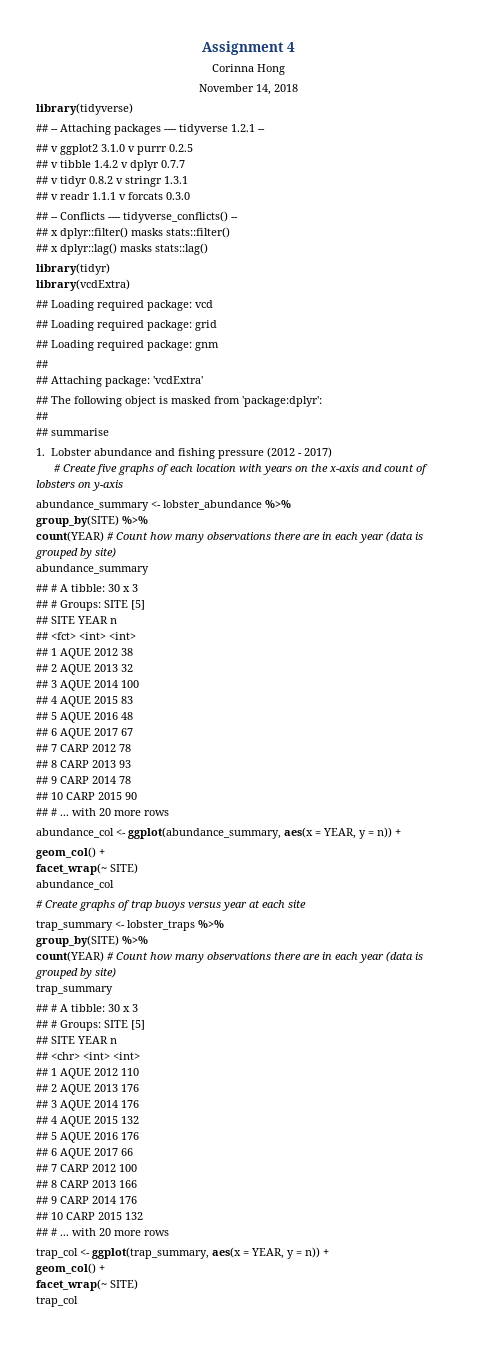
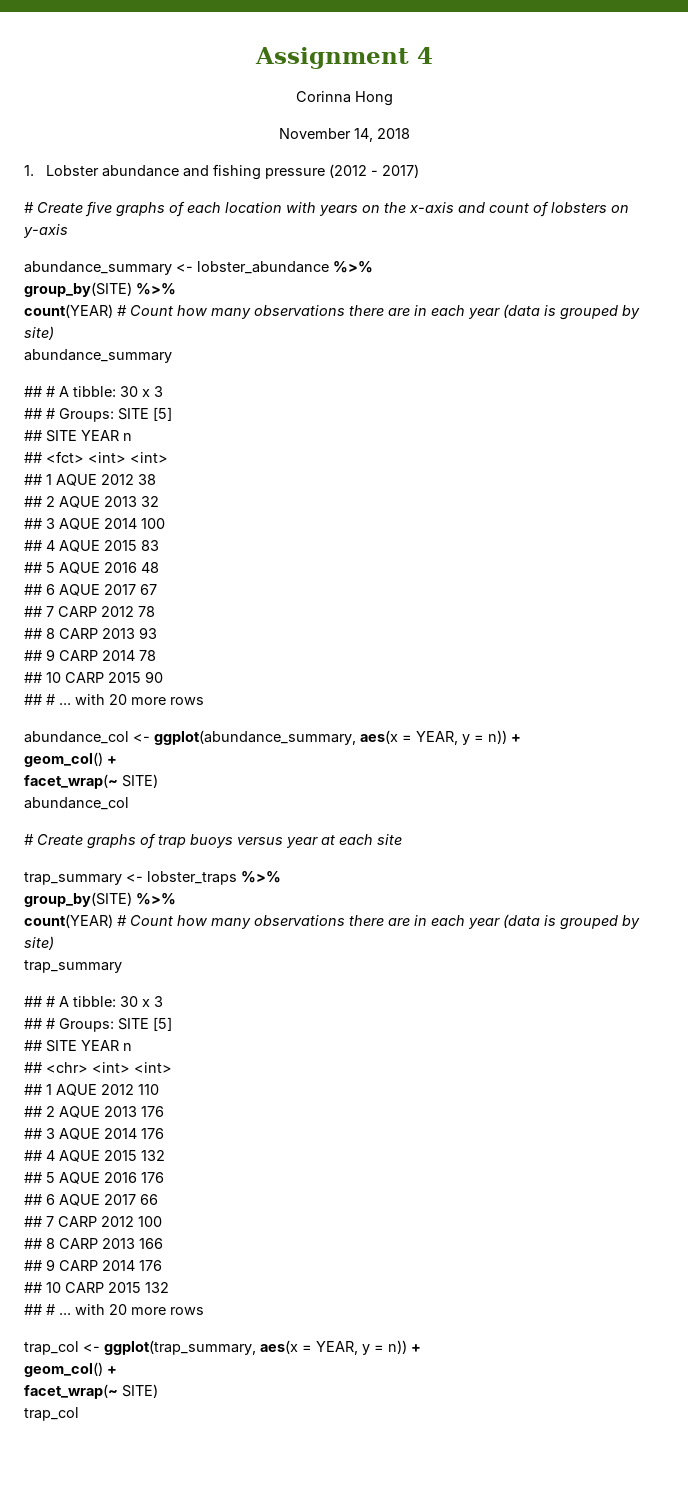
- library(tidyverse)
- ## -- Attaching packages ---- tidyverse 1.2.1 --
- ## v ggplot2 3.1.0 v purrr 0.2.5
- ## v tibble 1.4.2 v dplyr 0.7.7
- ## v tidyr 0.8.2 v stringr 1.3.1
- ## v readr 1.1.1 v forcats 0.3.0
- ## -- Conflicts ---- tidyverse_conflicts() --
- ## x dplyr::filter() masks stats::filter()
- ## x dplyr::lag() masks stats::lag()
- library(tidyr)
- library(vcdExtra)
- ## Loading required package: vcd
- ## Loading required package: grid
- ## Loading required package: gnm
- ##
- ## Attaching package: 'vcdExtra'
- ## The following object is masked from 'package:dplyr':
- ##
- ## summarise

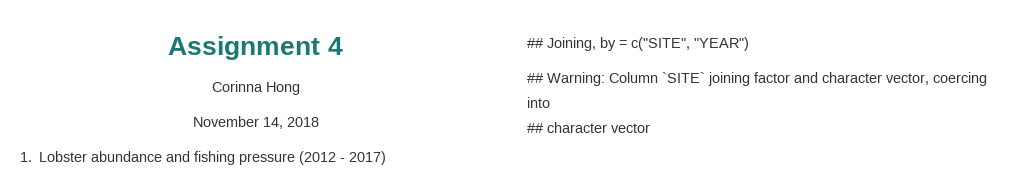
- # Create five graphs of each location with years on the x-axis and count of lobsters on y-axis
- abundance_summary <- lobster_abundance %>%
- group_by(SITE) %>%
- count(YEAR) # Count how many observations there are in each year (data is grouped by site)
- abundance_summary
- ## # A tibble: 30 x 3
- ## # Groups: SITE [5]
- ## SITE YEAR n
- ## <fct> <int> <int>
- ## 1 AQUE 2012 38
- ## 2 AQUE 2013 32
- ## 3 AQUE 2014 100
- ## 4 AQUE 2015 83
- ## 5 AQUE 2016 48
- ## 6 AQUE 2017 67
- ## 7 CARP 2012 78
- ## 8 CARP 2013 93
- ## 9 CARP 2014 78
- ## 10 CARP 2015 90
- ## # ... with 20 more rows
- abundance_col <- ggplot(abundance_summary, aes(x = YEAR, y = n)) +
- geom_col() +
- facet_wrap(~ SITE)
- abundance_col
- # Create graphs of trap buoys versus year at each site
- trap_summary <- lobster_traps %>%
- group_by(SITE) %>%
- count(YEAR) # Count how many observations there are in each year (data is grouped by site)
- trap_summary
- ## # A tibble: 30 x 3
- ## # Groups: SITE [5]
- ## SITE YEAR n
- ## <chr> <int> <int>
- ## 1 AQUE 2012 110
- ## 2 AQUE 2013 176
- ## 3 AQUE 2014 176
- ## 4 AQUE 2015 132
- ## 5 AQUE 2016 176
- ## 6 AQUE 2017 66
- ## 7 CARP 2012 100
- ## 8 CARP 2013 166
- ## 9 CARP 2014 176
- ## 10 CARP 2015 132
- ## # ... with 20 more rows
- trap_col <- ggplot(trap_summary, aes(x = YEAR, y = n)) +
- geom_col() +
- facet_wrap(~ SITE)
- trap_col
+ ## Joining, by = c("SITE", "YEAR")
+ ## Warning: Column `SITE` joining factor and character vector, coercing into
+ ## character vector

